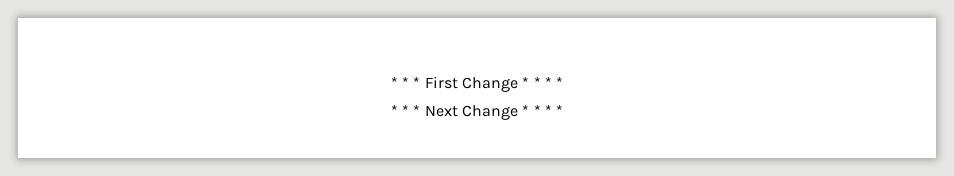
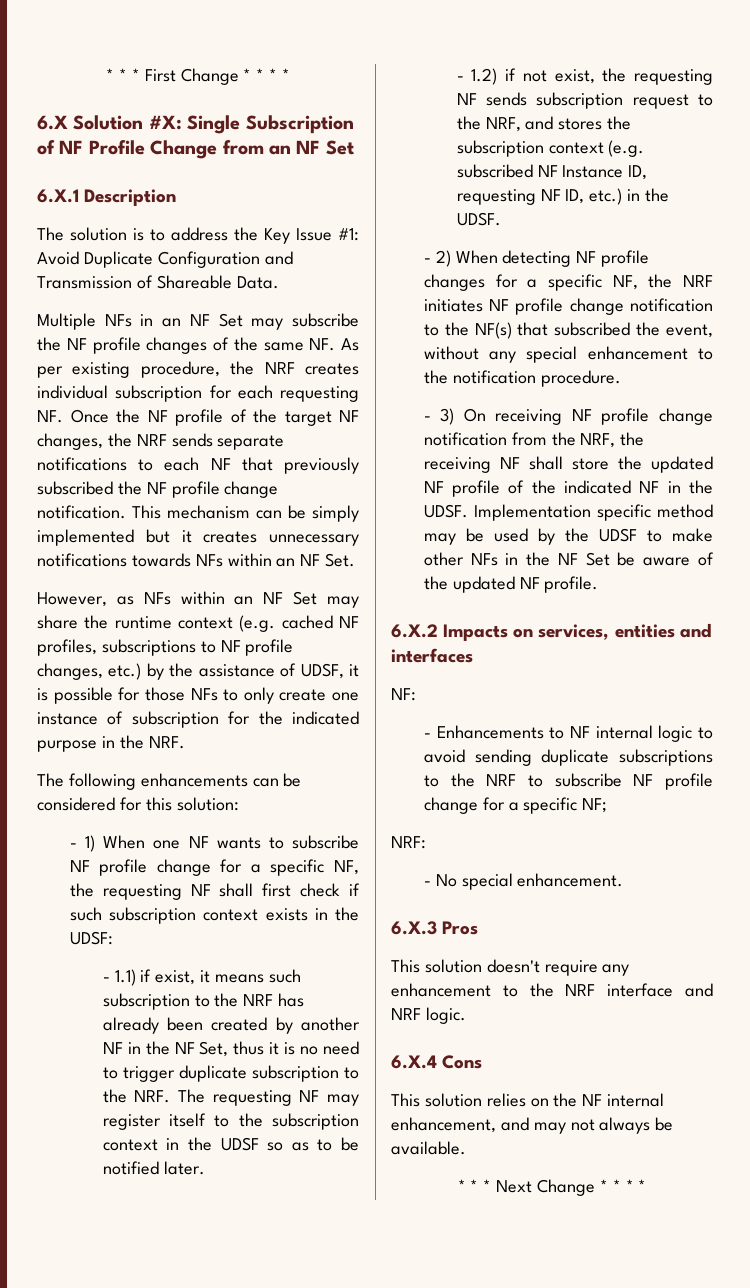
+ 6.X Solution #X: Single Subscription of NF Profile Change from an NF Set
+ 6.X.1 Description
+ The solution is to address the Key Issue #1: Avoid Duplicate Configuration and Transmission of Shareable Data.
+ Multiple NFs in an NF Set may subscribe the NF profile changes of the same NF. As per existing procedure, the NRF creates individual subscription for each requesting NF. Once the NF profile of the target NF changes, the NRF sends separate notifications to each NF that previously subscribed the NF profile change notification. This mechanism can be simply implemented but it creates unnecessary notifications towards NFs within an NF Set.
+ However, as NFs within an NF Set may share the runtime context (e.g. cached NF profiles, subscriptions to NF profile changes, etc.) by the assistance of UDSF, it is possible for those NFs to only create one instance of subscription for the indicated purpose in the NRF.
+ The following enhancements can be considered for this solution:
+ - 1) When one NF wants to subscribe NF profile change for a specific NF, the requesting NF shall first check if such subscription context exists in the UDSF:
+ - 1.1) if exist, it means such subscription to the NRF has already been created by another NF in the NF Set, thus it is no need to trigger duplicate subscription to the NRF. The requesting NF may register itself to the subscription context in the UDSF so as to be notified later.
+ - 1.2) if not exist, the requesting NF sends subscription request to the NRF, and stores the subscription context (e.g. subscribed NF Instance ID, requesting NF ID, etc.) in the UDSF.
+ - 2) When detecting NF profile changes for a specific NF, the NRF initiates NF profile change notification to the NF(s) that subscribed the event, without any special enhancement to the notification procedure.
+ - 3) On receiving NF profile change notification from the NRF, the receiving NF shall store the updated NF profile of the indicated NF in the UDSF. Implementation specific method may be used by the UDSF to make other NFs in the NF Set be aware of the updated NF profile.
+ 6.X.2 Impacts on services, entities and interfaces
+ NF:
+ - Enhancements to NF internal logic to avoid sending duplicate subscriptions to the NRF to subscribe NF profile change for a specific NF;
+ NRF:
+ - No special enhancement.
+ 6.X.3 Pros
+ This solution doesn't require any enhancement to the NRF interface and NRF logic.
+ 6.X.4 Cons
+ This solution relies on the NF internal enhancement, and may not always be available.

